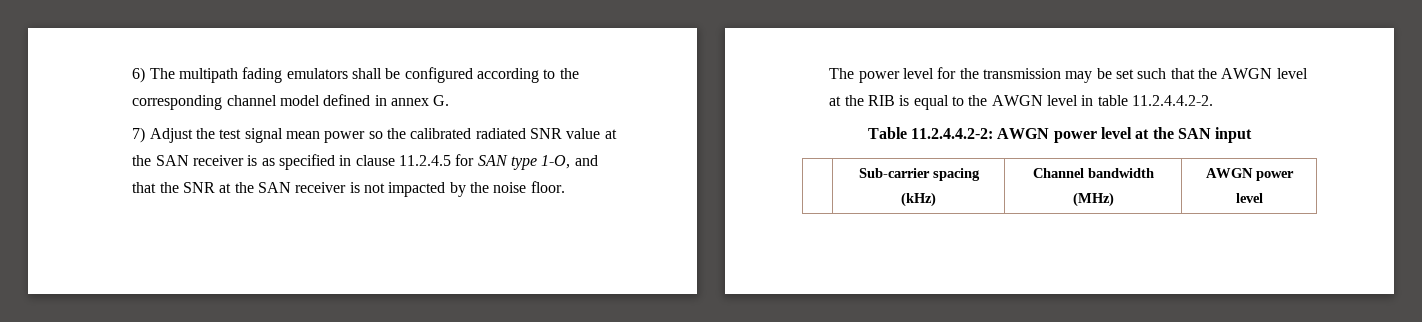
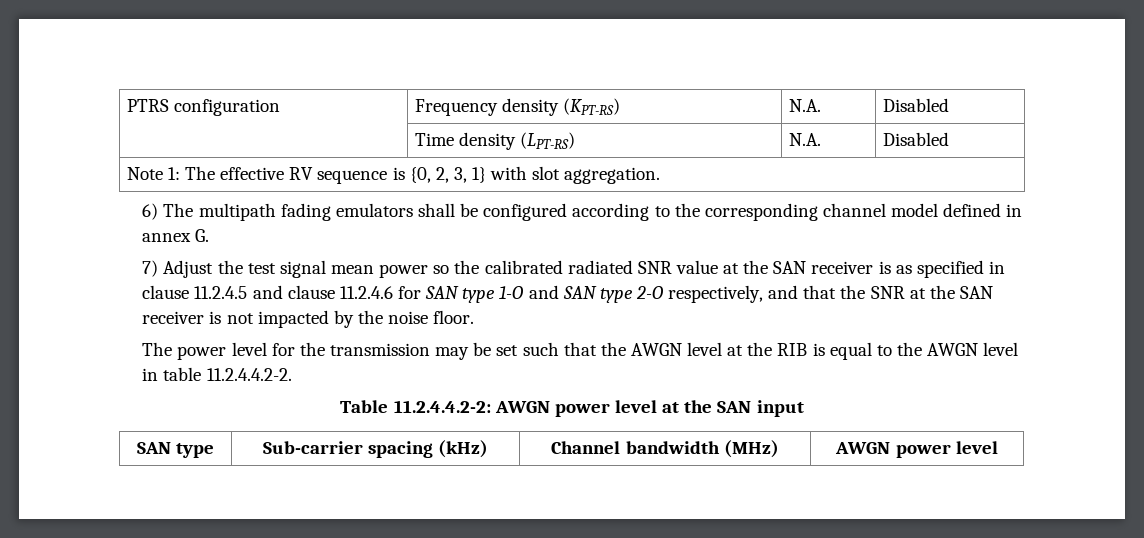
+ PTRS configuration | Frequency density (KPT-RS) | N.A. | Disabled
+ | Time density (LPT-RS) | N.A. | Disabled
+ Note 1: The effective RV sequence is {0, 2, 3, 1} with slot aggregation.
- 7) Adjust the test signal mean power so the calibrated radiated SNR value at the SAN receiver is as specified in clause 11.2.4.5 for SAN type 1-O, and that the SNR at the SAN receiver is not impacted by the noise floor.
+ 7) Adjust the test signal mean power so the calibrated radiated SNR value at the SAN receiver is as specified in clause 11.2.4.5 and clause 11.2.4.6 for SAN type 1-O and SAN type 2-O respectively, and that the SNR at the SAN receiver is not impacted by the noise floor.
- | Sub-carrier spacing (kHz) | Channel bandwidth (MHz) | AWGN power level
+ SAN type | Sub-carrier spacing (kHz) | Channel bandwidth (MHz) | AWGN power level

